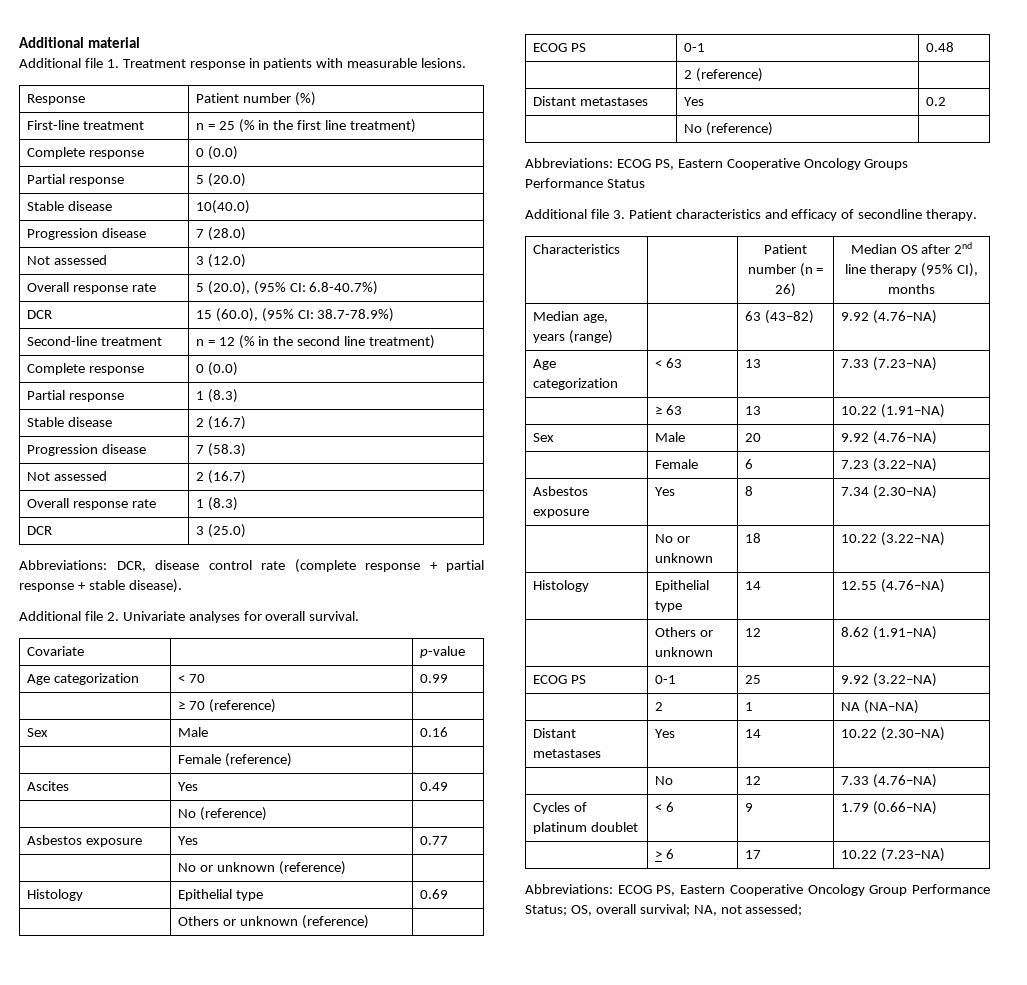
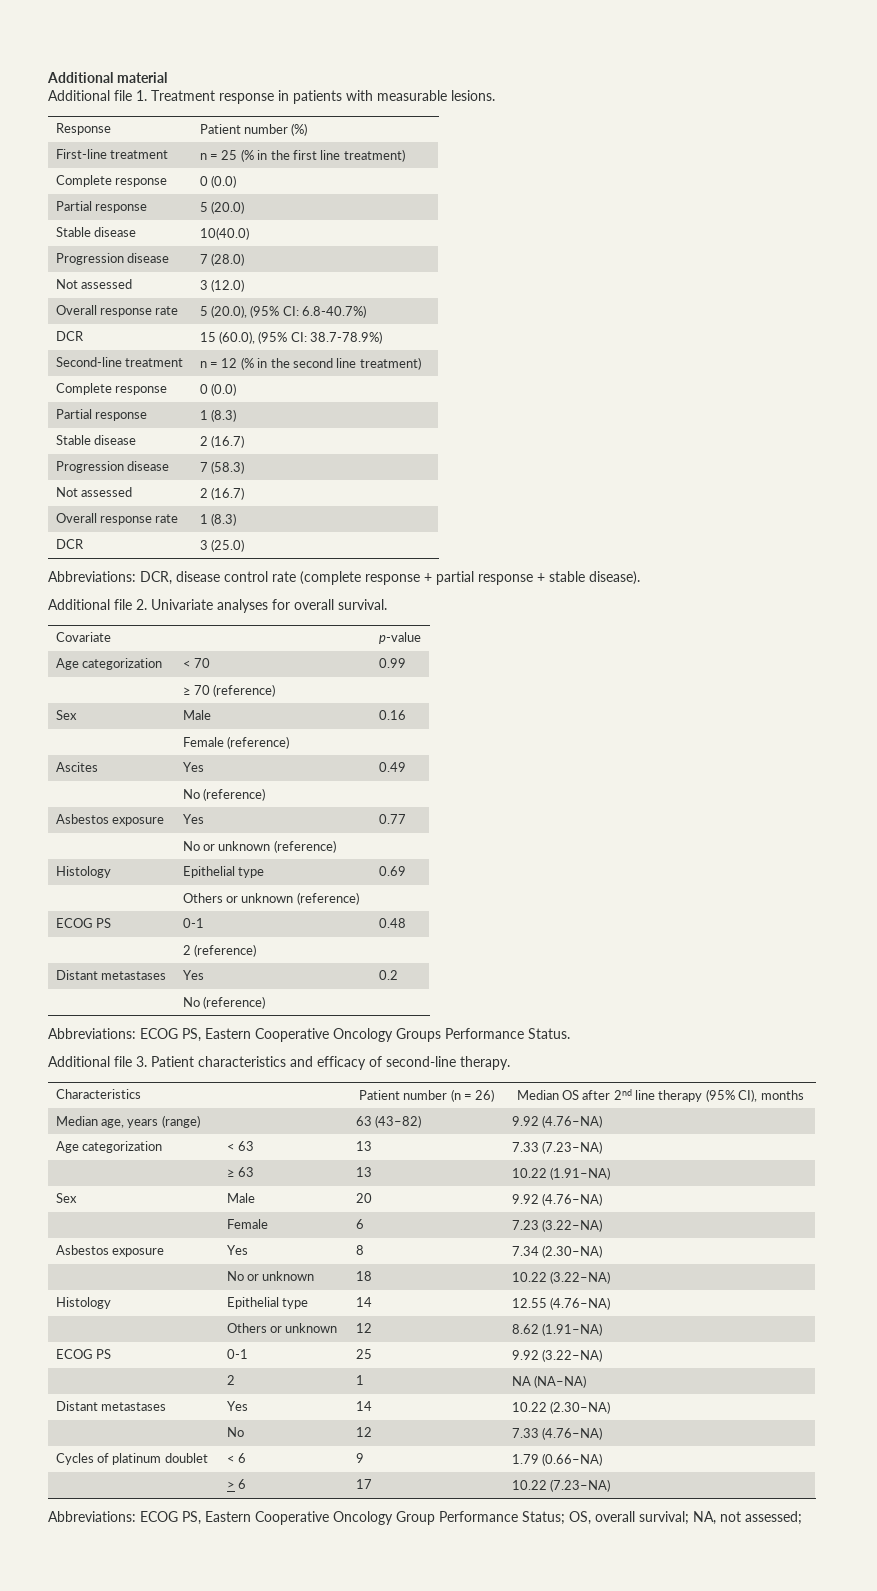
- Abbreviations: ECOG PS, Eastern Cooperative Oncology Groups Performance Status
+ Abbreviations: ECOG PS, Eastern Cooperative Oncology Groups Performance Status.
- Additional file 3. Patient characteristics and efficacy of secondline therapy.
+ Additional file 3. Patient characteristics and efficacy of second-line therapy.

